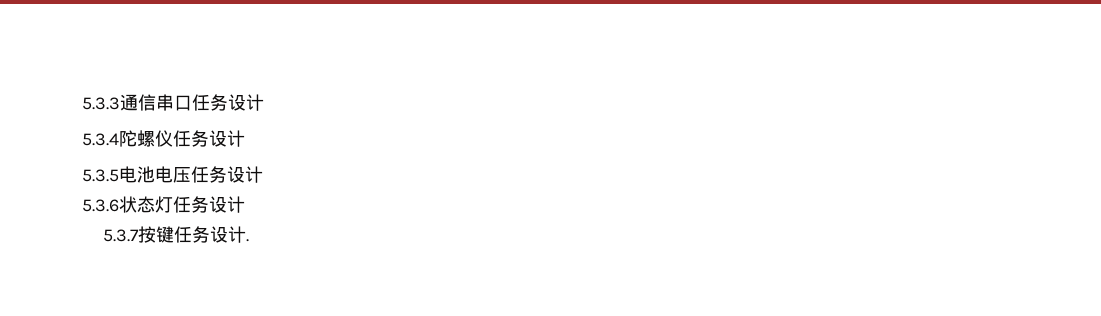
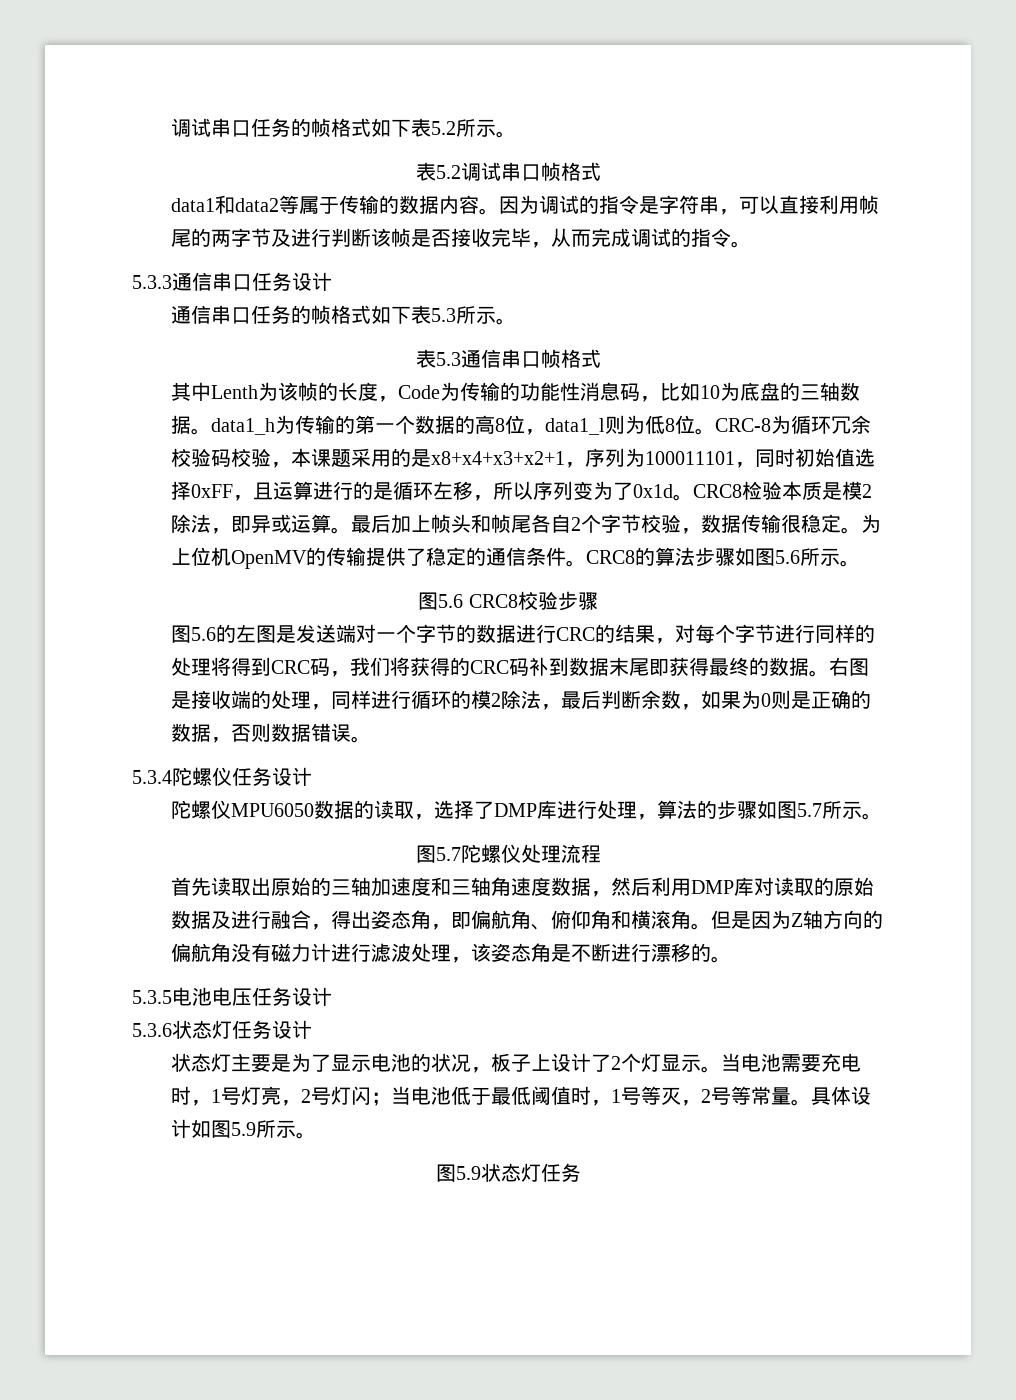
+ 调试串口任务的帧格式如下表5.2所示。
+ 表5.2调试串口帧格式
+ data1和data2等属于传输的数据内容。因为调试的指令是字符串，可以直接利用帧尾的两字节及进行判断该帧是否接收完毕，从而完成调试的指令。
+ 通信串口任务的帧格式如下表5.3所示。
+ 表5.3通信串口帧格式
+ 其中Lenth为该帧的长度，Code为传输的功能性消息码，比如10为底盘的三轴数据。data1_h为传输的第一个数据的高8位，data1_l则为低8位。CRC-8为循环冗余校验码校验，本课题采用的是x8+x4+x3+x2+1，序列为100011101，同时初始值选择0xFF，且运算进行的是循环左移，所以序列变为了0x1d。CRC8检验本质是模2除法，即异或运算。最后加上帧头和帧尾各自2个字节校验，数据传输很稳定。为上位机OpenMV的传输提供了稳定的通信条件。CRC8的算法步骤如图5.6所示。
+ 图5.6 CRC8校验步骤
+ 图5.6的左图是发送端对一个字节的数据进行CRC的结果，对每个字节进行同样的处理将得到CRC码，我们将获得的CRC码补到数据末尾即获得最终的数据。右图是接收端的处理，同样进行循环的模2除法，最后判断余数，如果为0则是正确的数据，否则数据错误。
+ 陀螺仪MPU6050数据的读取，选择了DMP库进行处理，算法的步骤如图5.7所示。
+ 图5.7陀螺仪处理流程
+ 首先读取出原始的三轴加速度和三轴角速度数据，然后利用DMP库对读取的原始数据及进行融合，得出姿态角，即偏航角、俯仰角和横滚角。但是因为Z轴方向的偏航角没有磁力计进行滤波处理，该姿态角是不断进行漂移的。
- 5.3.7按键任务设计.
+ 状态灯主要是为了显示电池的状况，板子上设计了2个灯显示。当电池需要充电时，1号灯亮，2号灯闪；当电池低于最低阈值时，1号等灭，2号等常量。具体设计如图5.9所示。
+ 图5.9状态灯任务

